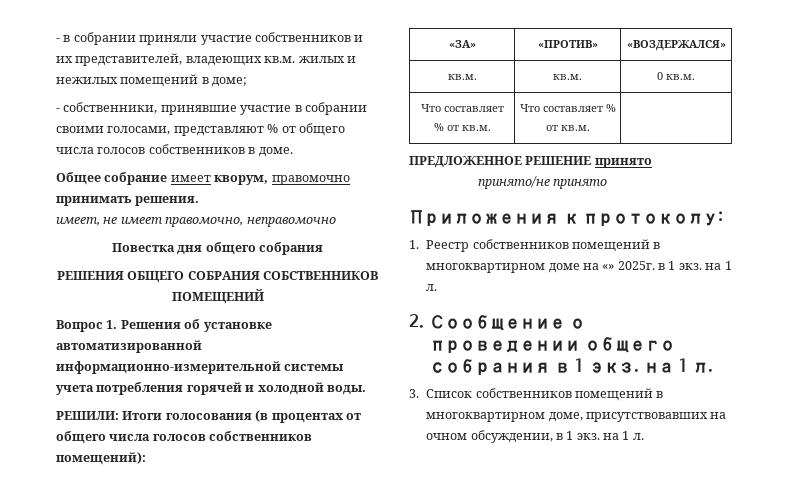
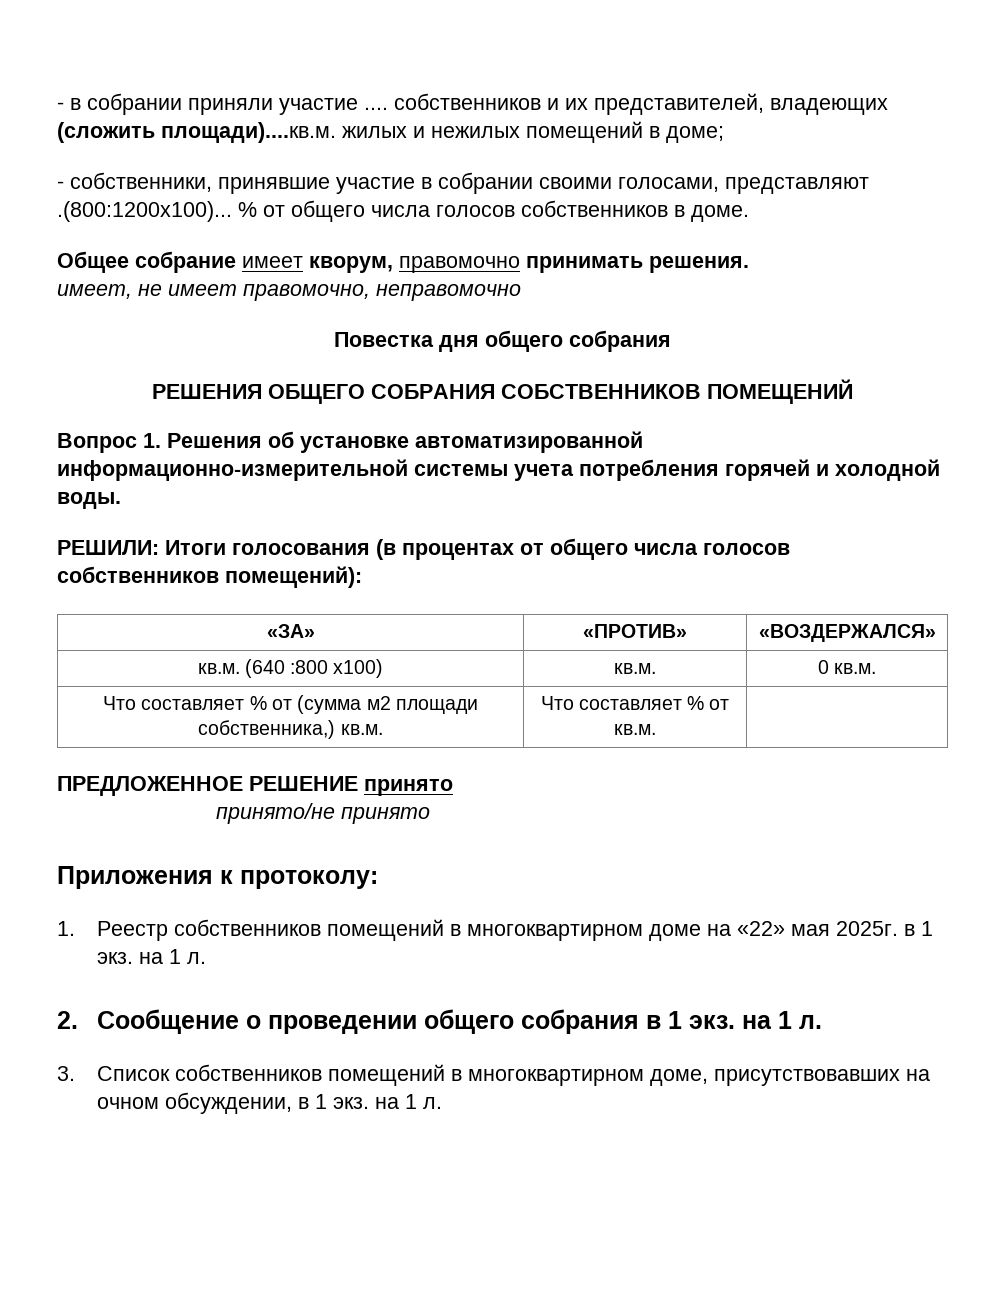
- - в собрании приняли участие собственников и их представителей, владеющих кв.м. жилых и нежилых помещений в доме;
+ - в собрании приняли участие .... собственников и их представителей, владеющих (сложить площади)....кв.м. жилых и нежилых помещений в доме;
- - собственники, принявшие участие в собрании своими голосами, представляют % от общего числа голосов собственников в доме.
+ - собственники, принявшие участие в собрании своими голосами, представляют .(800:1200x100)... % от общего числа голосов собственников в доме.
- кв.м. | кв.м. | 0 кв.м.
+ кв.м. (640 :800 x100) | кв.м. | 0 кв.м.
- Что составляет % от кв.м. | Что составляет % от кв.м. |
+ Что составляет % от (сумма м2 площади собственника,) кв.м. | Что составляет % от кв.м. |
- 1. Реестр собственников помещений в многоквартирном доме на «» 2025г. в 1 экз. на 1 л.
+ 1. Реестр собственников помещений в многоквартирном доме на «22» мая 2025г. в 1 экз. на 1 л.

